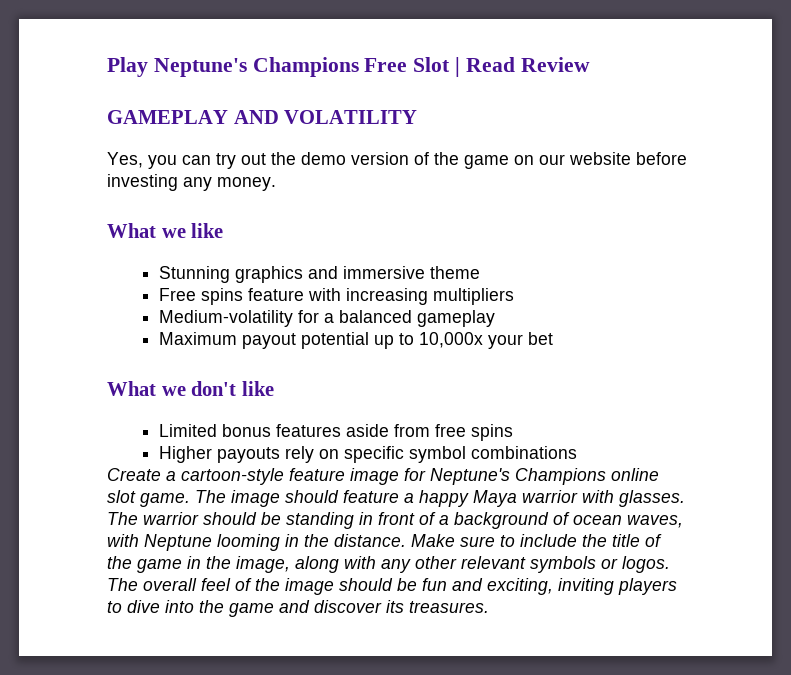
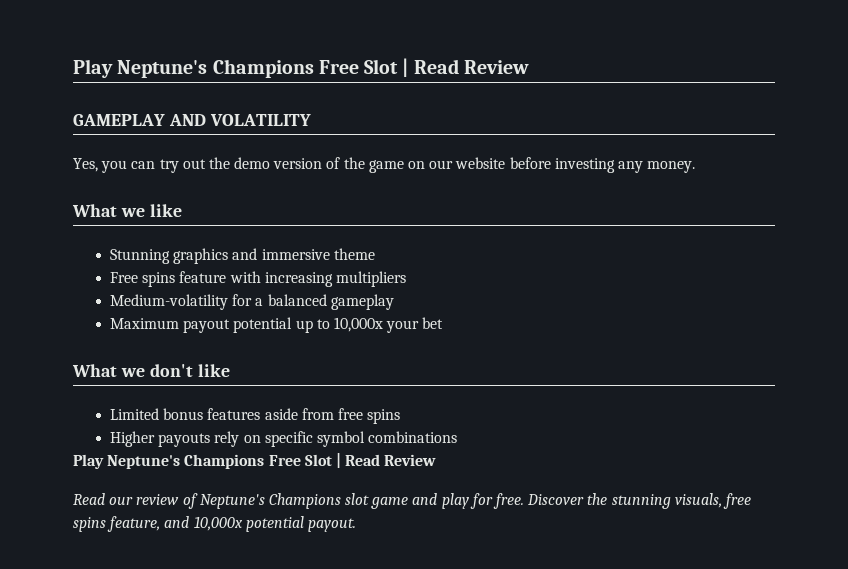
  Higher payouts rely on specific symbol combinations
- Create a cartoon-style feature image for Neptune's Champions online slot game. The image should feature a happy Maya warrior with glasses. The warrior should be standing in front of a background of ocean waves, with Neptune looming in the distance. Make sure to include the title of the game in the image, along with any other relevant symbols or logos. The overall feel of the image should be fun and exciting, inviting players to dive into the game and discover its treasures.
+ Play Neptune's Champions Free Slot | Read Review
+ Read our review of Neptune's Champions slot game and play for free. Discover the stunning visuals, free spins feature, and 10,000x potential payout.

